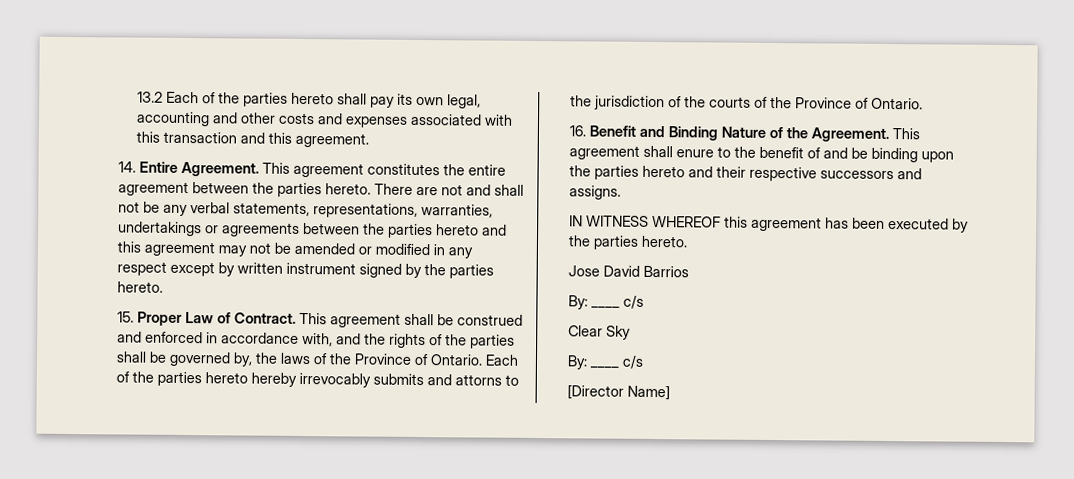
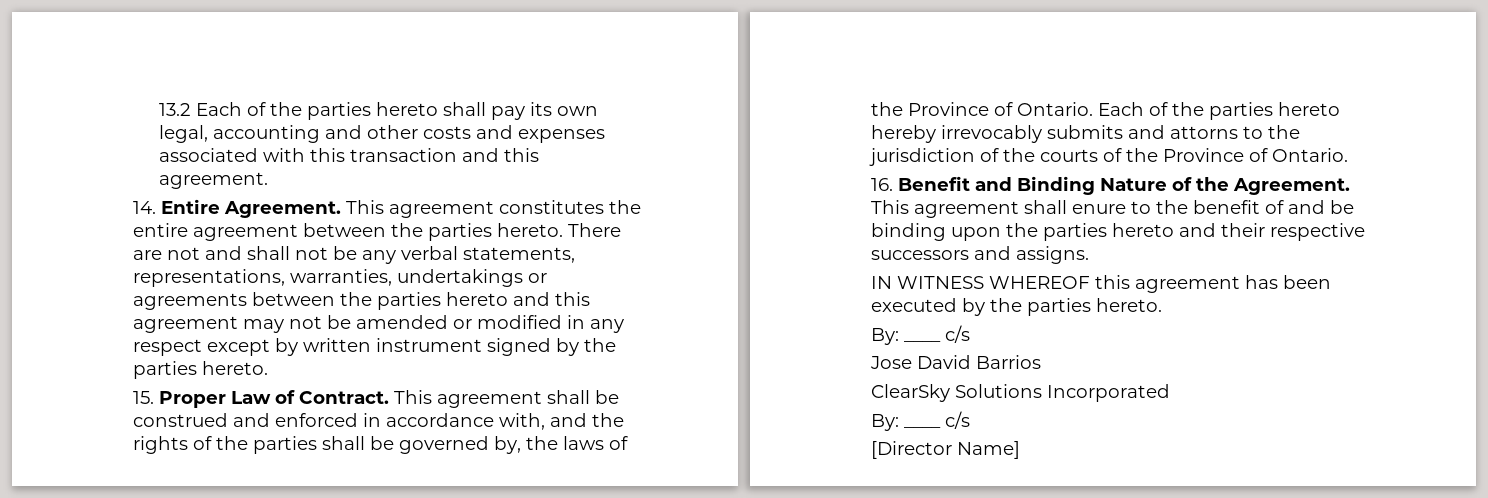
  IN WITNESS WHEREOF this agreement has been executed by the parties hereto.
+ By: ____ c/s
  Jose David Barrios
- By: ____ c/s
- Clear Sky
+ ClearSky Solutions Incorporated

